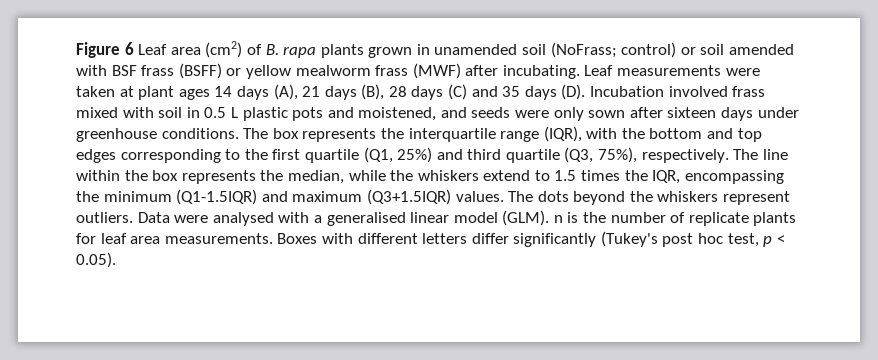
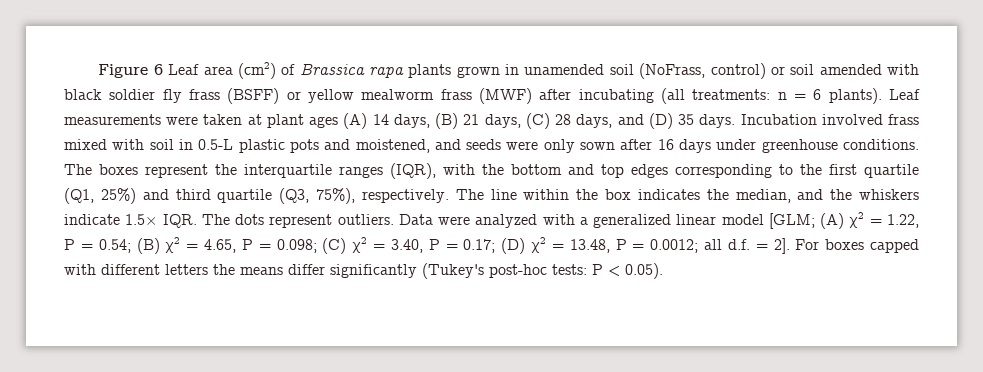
- Figure 6 Leaf area (cm2) of B. rapa plants grown in unamended soil (NoFrass; control) or soil amended with BSF frass (BSFF) or yellow mealworm frass (MWF) after incubating.
+ Figure 6 Leaf area (cm2) of Brassica rapa plants grown in unamended soil (NoFrass, control) or soil amended with black soldier fly frass (BSFF) or yellow mealworm frass (MWF) after incubating (all treatments: n = 6 plants).
- Leaf measurements were taken at plant ages 14 days (A), 21 days (B), 28 days (C) and 35 days (D). Incubation involved frass mixed with soil in 0.5 L plastic pots and moistened, and seeds were only sown after sixteen days under greenhouse conditions.
+ Leaf measurements were taken at plant ages (A) 14 days, (B) 21 days, (C) 28 days, and (D) 35 days. Incubation involved frass mixed with soil in 0.5-L plastic pots and moistened, and seeds were only sown after 16 days under greenhouse conditions.
- The box represents the interquartile range (IQR), with the bottom and top edges corresponding to the first quartile (Q1, 25%) and third quartile (Q3, 75%), respectively.
+ The boxes represent the interquartile ranges (IQR), with the bottom and top edges corresponding to the first quartile (Q1, 25%) and third quartile (Q3, 75%), respectively.
- The line within the box represents the median, while the whiskers extend to 1.5 times the IQR, encompassing the minimum (Q1-1.5IQR) and maximum (Q3+1.5IQR) values. The dots beyond the whiskers represent outliers.
+ The line within the box indicates the median, and the whiskers indicate 1.5× IQR. The dots represent outliers.
- Data were analysed with a generalised linear model (GLM). n is the number of replicate plants for leaf area measurements. Boxes with different letters differ significantly (Tukey's post hoc test, p < 0.05).
+ Data were analyzed with a generalized linear model [GLM; (A) χ2 = 1.22, P = 0.54; (B) χ2 = 4.65, P = 0.098; (C) χ2 = 3.40, P = 0.17; (D) χ2 = 13.48, P = 0.0012; all d.f. = 2]. For boxes capped with different letters the means differ significantly (Tukey's post-hoc tests: P < 0.05).

